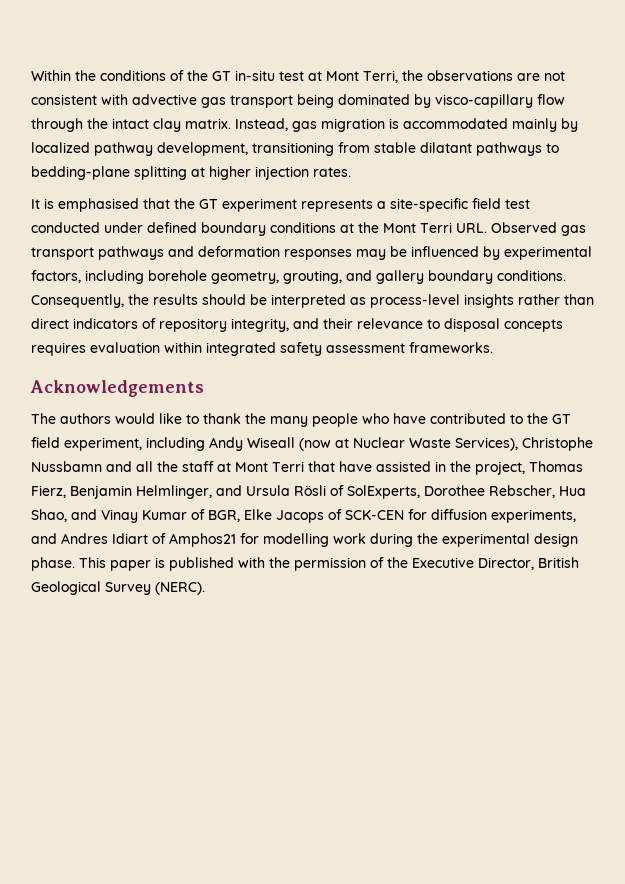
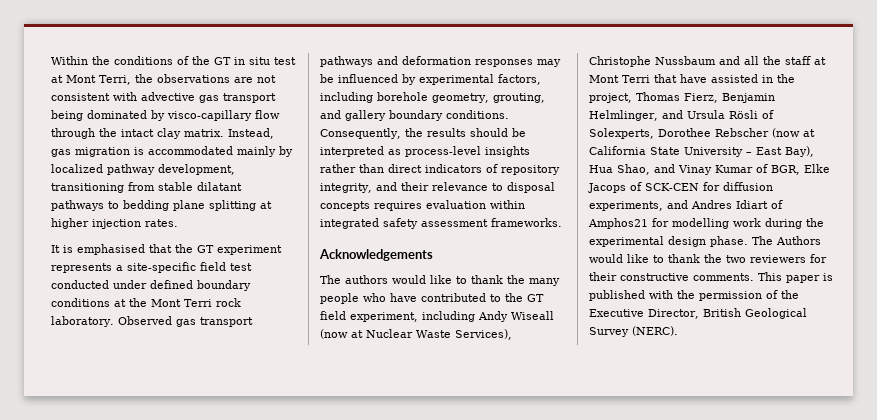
- Within the conditions of the GT in-situ test at Mont Terri, the observations are not consistent with advective gas transport being dominated by visco-capillary flow through the intact clay matrix.
+ Within the conditions of the GT in situ test at Mont Terri, the observations are not consistent with advective gas transport being dominated by visco-capillary flow through the intact clay matrix.
- Instead, gas migration is accommodated mainly by localized pathway development, transitioning from stable dilatant pathways to bedding-plane splitting at higher injection rates.
+ Instead, gas migration is accommodated mainly by localized pathway development, transitioning from stable dilatant pathways to bedding plane splitting at higher injection rates.
- It is emphasised that the GT experiment represents a site-specific field test conducted under defined boundary conditions at the Mont Terri URL. Observed gas transport pathways and deformation responses may be influenced by experimental factors, including borehole geometry, grouting, and gallery boundary conditions.
+ It is emphasised that the GT experiment represents a site-specific field test conducted under defined boundary conditions at the Mont Terri rock laboratory. Observed gas transport pathways and deformation responses may be influenced by experimental factors, including borehole geometry, grouting, and gallery boundary conditions.
- The authors would like to thank the many people who have contributed to the GT field experiment, including Andy Wiseall (now at Nuclear Waste Services), Christophe Nussbamn and all the staff at Mont Terri that have assisted in the project, Thomas Fierz, Benjamin Helmlinger, and Ursula Rösli of SolExperts, Dorothee Rebscher, Hua Shao, and Vinay Kumar of BGR, Elke Jacops of SCK-CEN for diffusion experiments, and Andres Idiart of Amphos21 for modelling work during the experimental design phase.
+ The authors would like to thank the many people who have contributed to the GT field experiment, including Andy Wiseall (now at Nuclear Waste Services), Christophe Nussbaum and all the staff at Mont Terri that have assisted in the project, Thomas Fierz, Benjamin Helmlinger, and Ursula Rösli of Solexperts, Dorothee Rebscher (now at California State University – East Bay), Hua Shao, and Vinay Kumar of BGR, Elke Jacops of SCK-CEN for diffusion experiments, and Andres Idiart of Amphos21 for modelling work during the experimental design phase.
+ The Authors would like to thank the two reviewers for their constructive comments.

